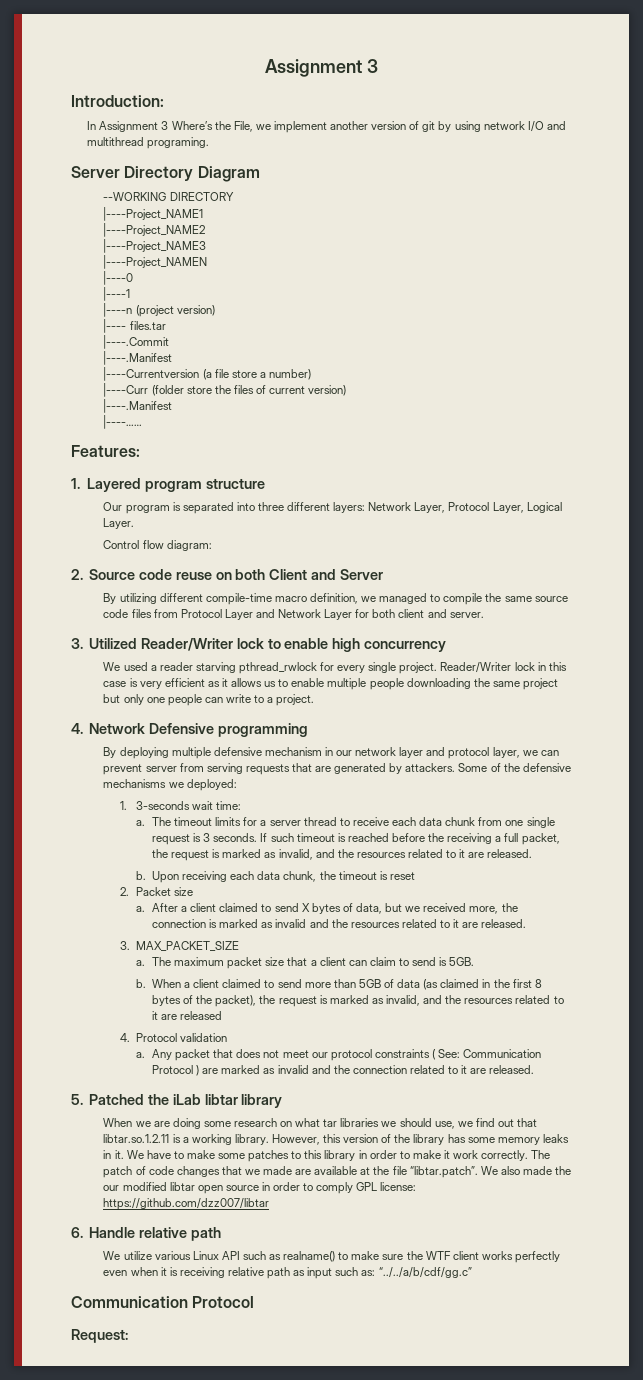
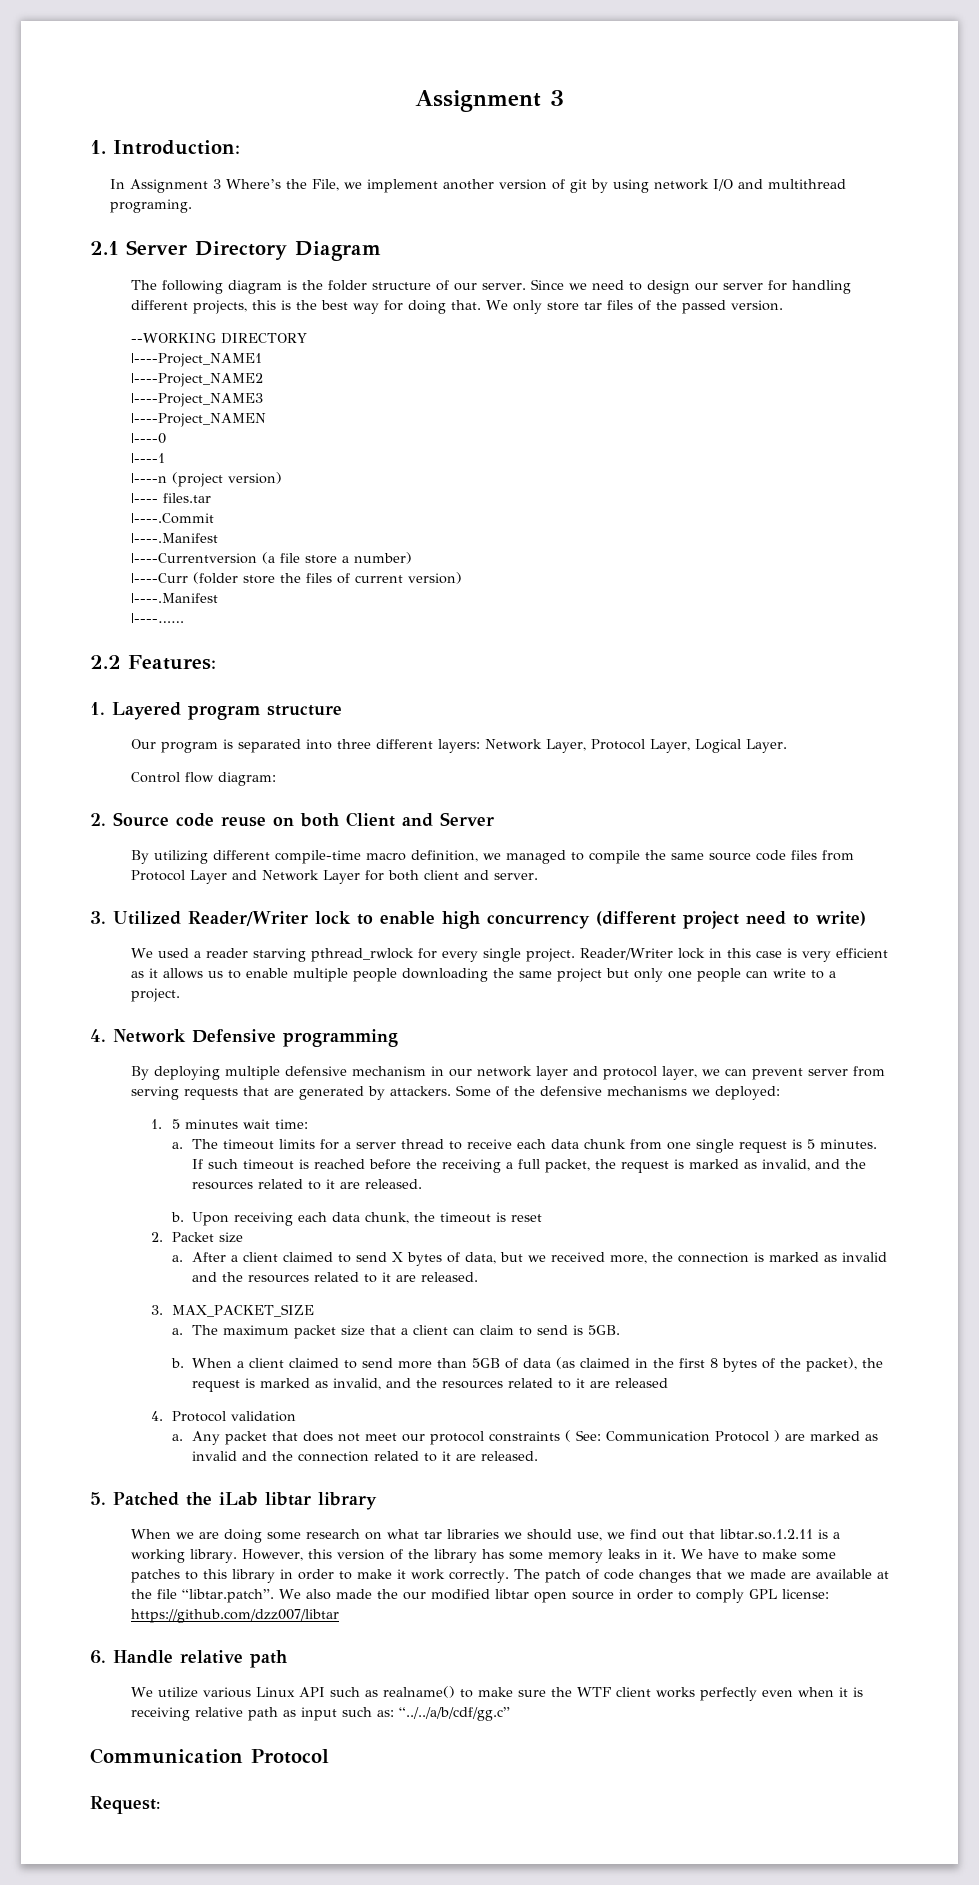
- Introduction:
+ 1. Introduction:
- Server Directory Diagram
+ 2.1 Server Directory Diagram
+ The following diagram is the folder structure of our server. Since we need to design our server for handling different projects, this is the best way for doing that. We only store tar files of the passed version.
- Features:
+ 2.2 Features:
- 3. Utilized Reader/Writer lock to enable high concurrency
+ 3. Utilized Reader/Writer lock to enable high concurrency (different project need to write)
- 1. 3-seconds wait time:
+ 1. 5 minutes wait time:
- The timeout limits for a server thread to receive each data chunk from one single request is 3 seconds.
+ The timeout limits for a server thread to receive each data chunk from one single request is 5 minutes.

